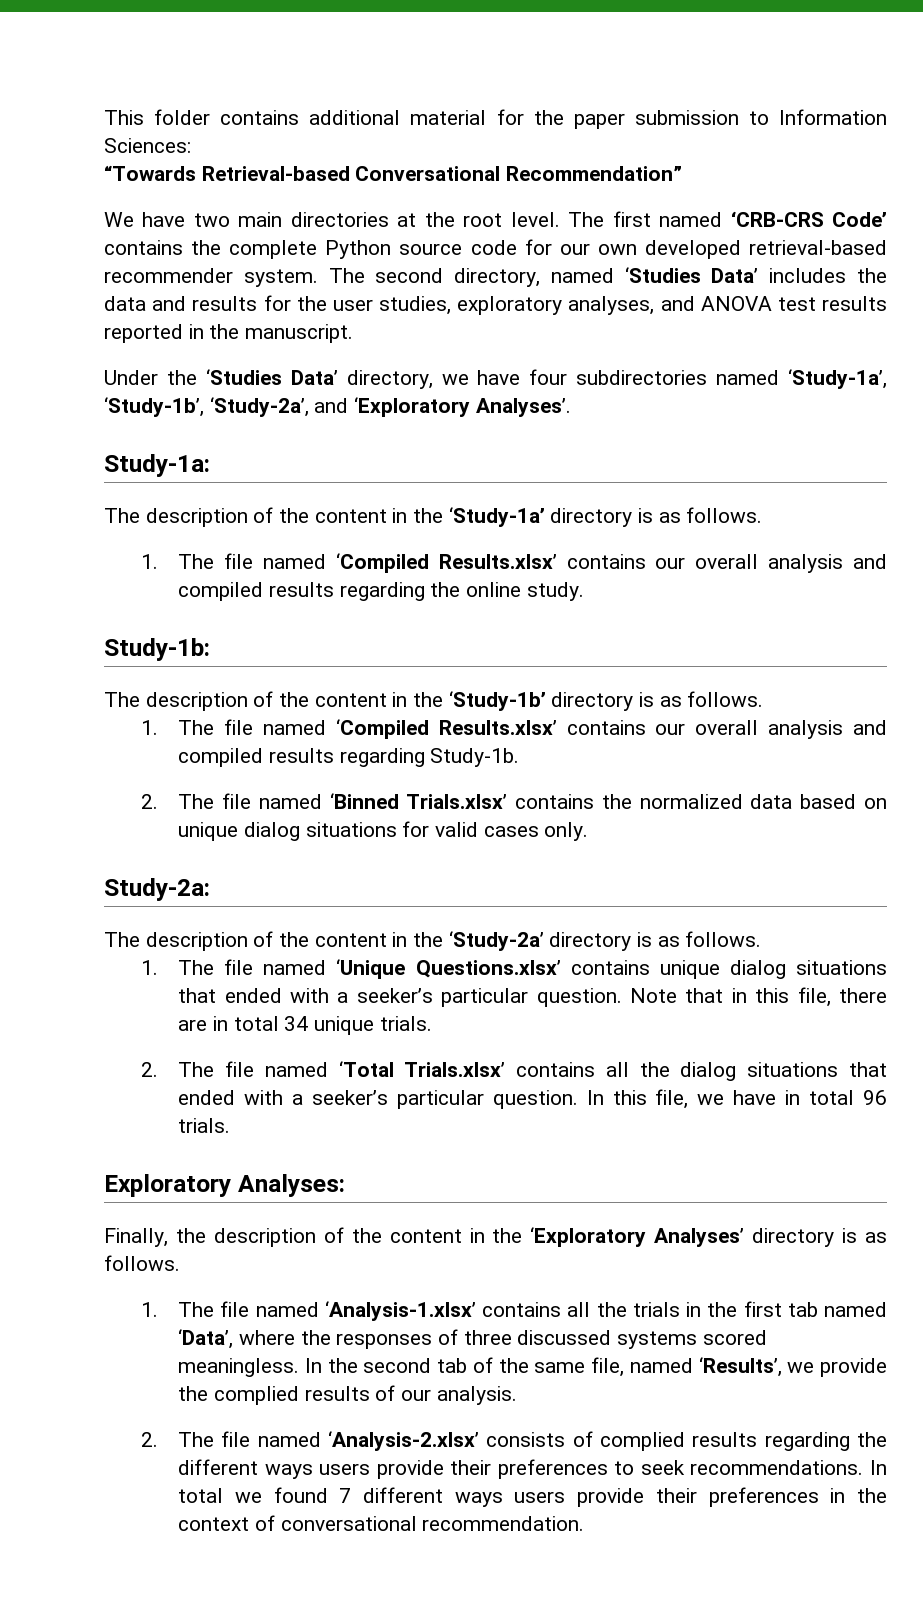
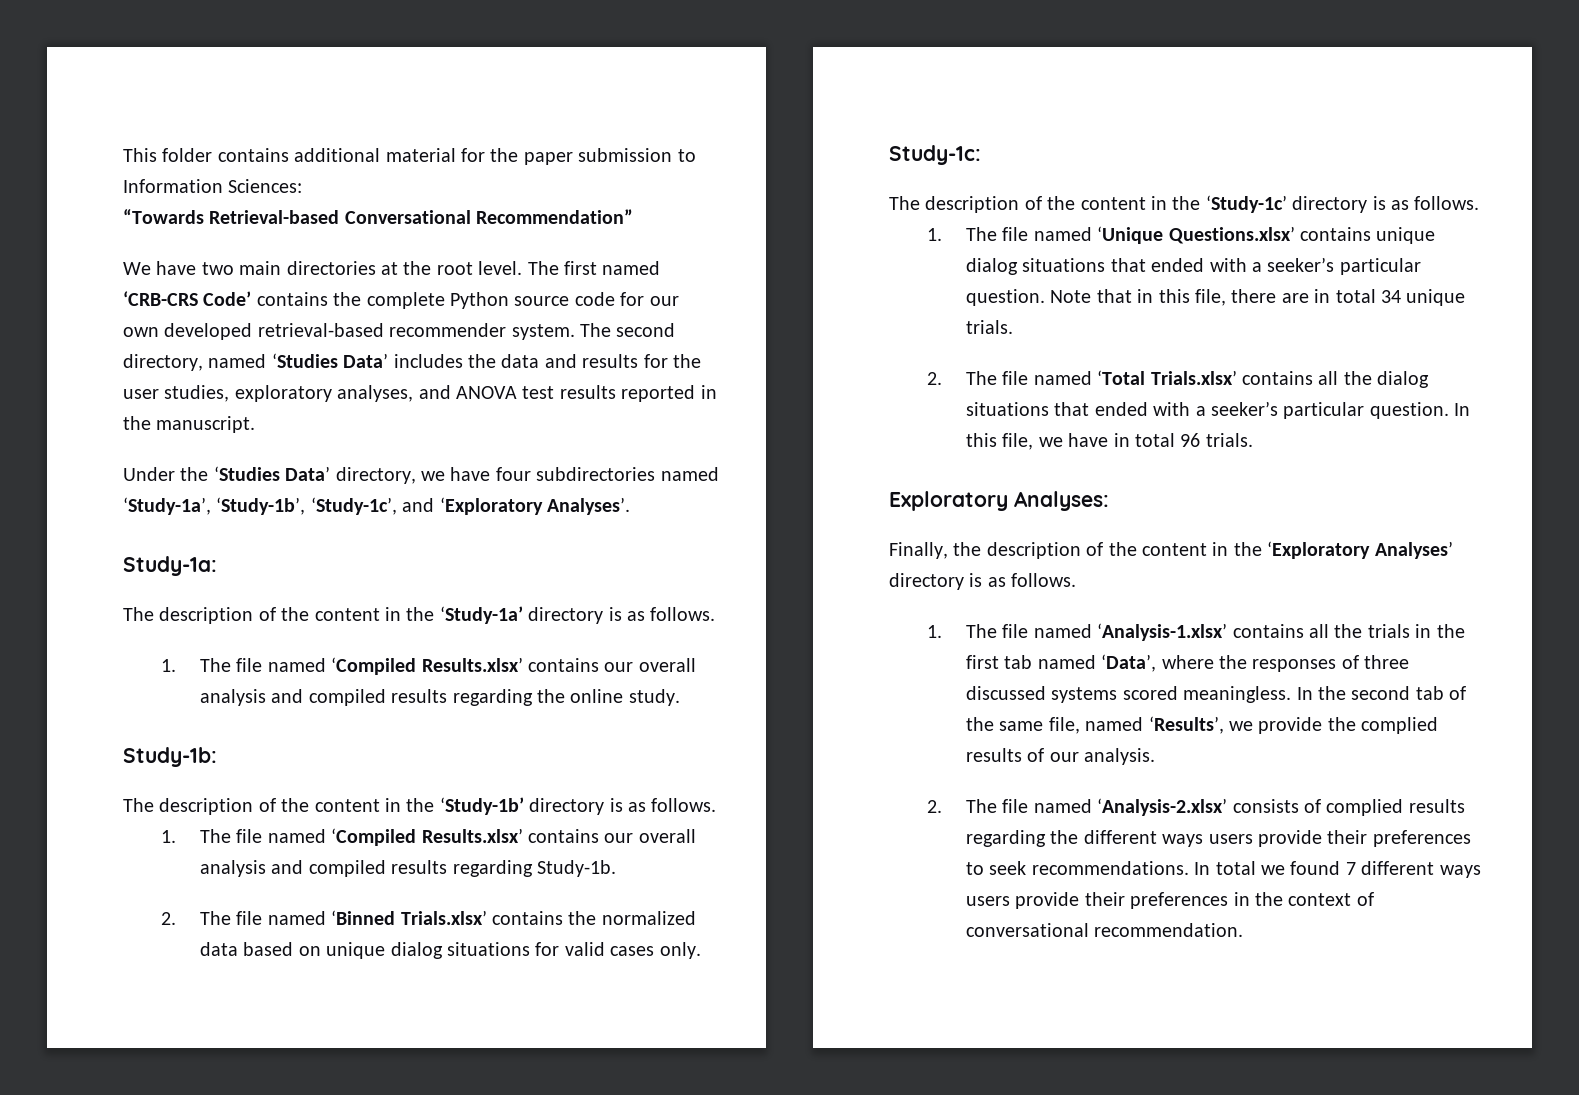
- Under the ‘Studies Data’ directory, we have four subdirectories named ‘Study-1a’, ‘Study-1b’, ‘Study-2a’, and ‘Exploratory Analyses’.
+ Under the ‘Studies Data’ directory, we have four subdirectories named ‘Study-1a’, ‘Study-1b’, ‘Study-1c’, and ‘Exploratory Analyses’.
- Study-2a:
- The description of the content in the ‘Study-2a’ directory is as follows.
+ Study-1c:
+ The description of the content in the ‘Study-1c’ directory is as follows.

